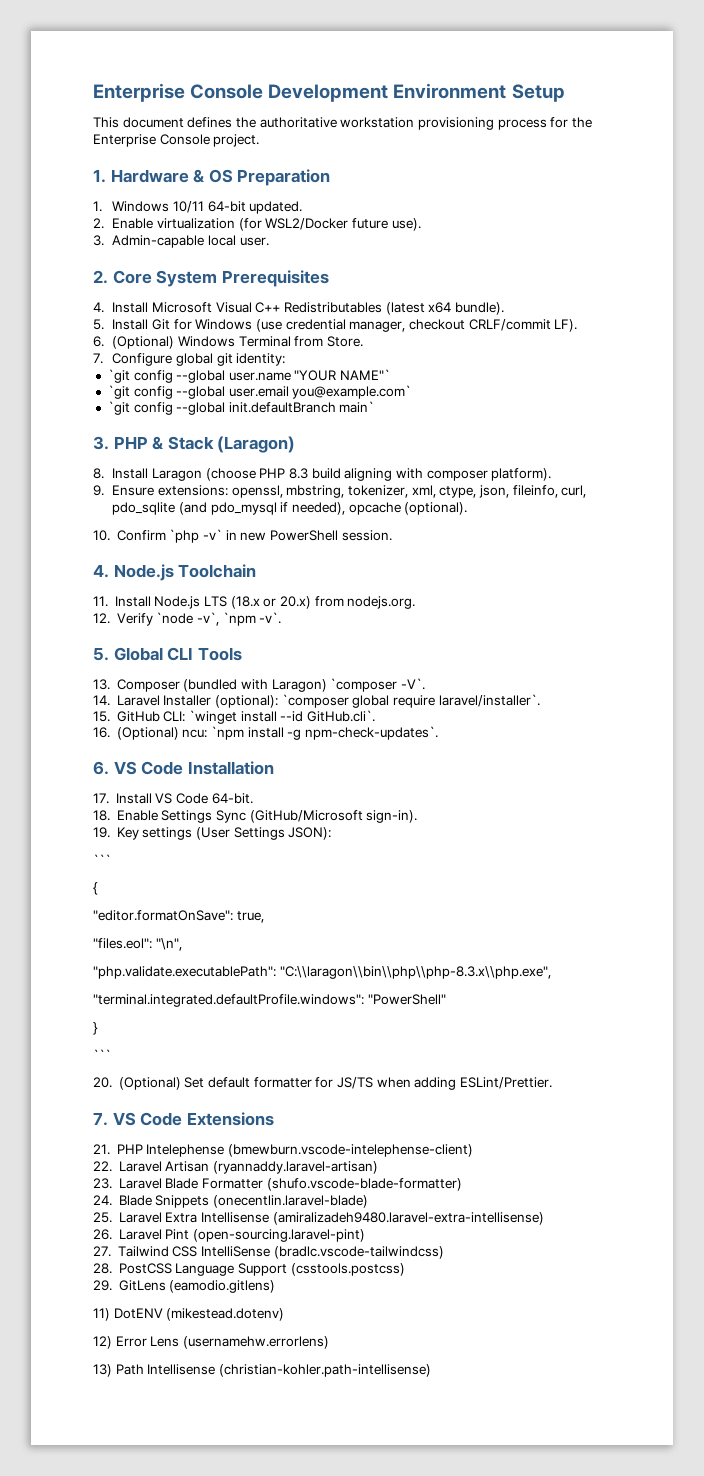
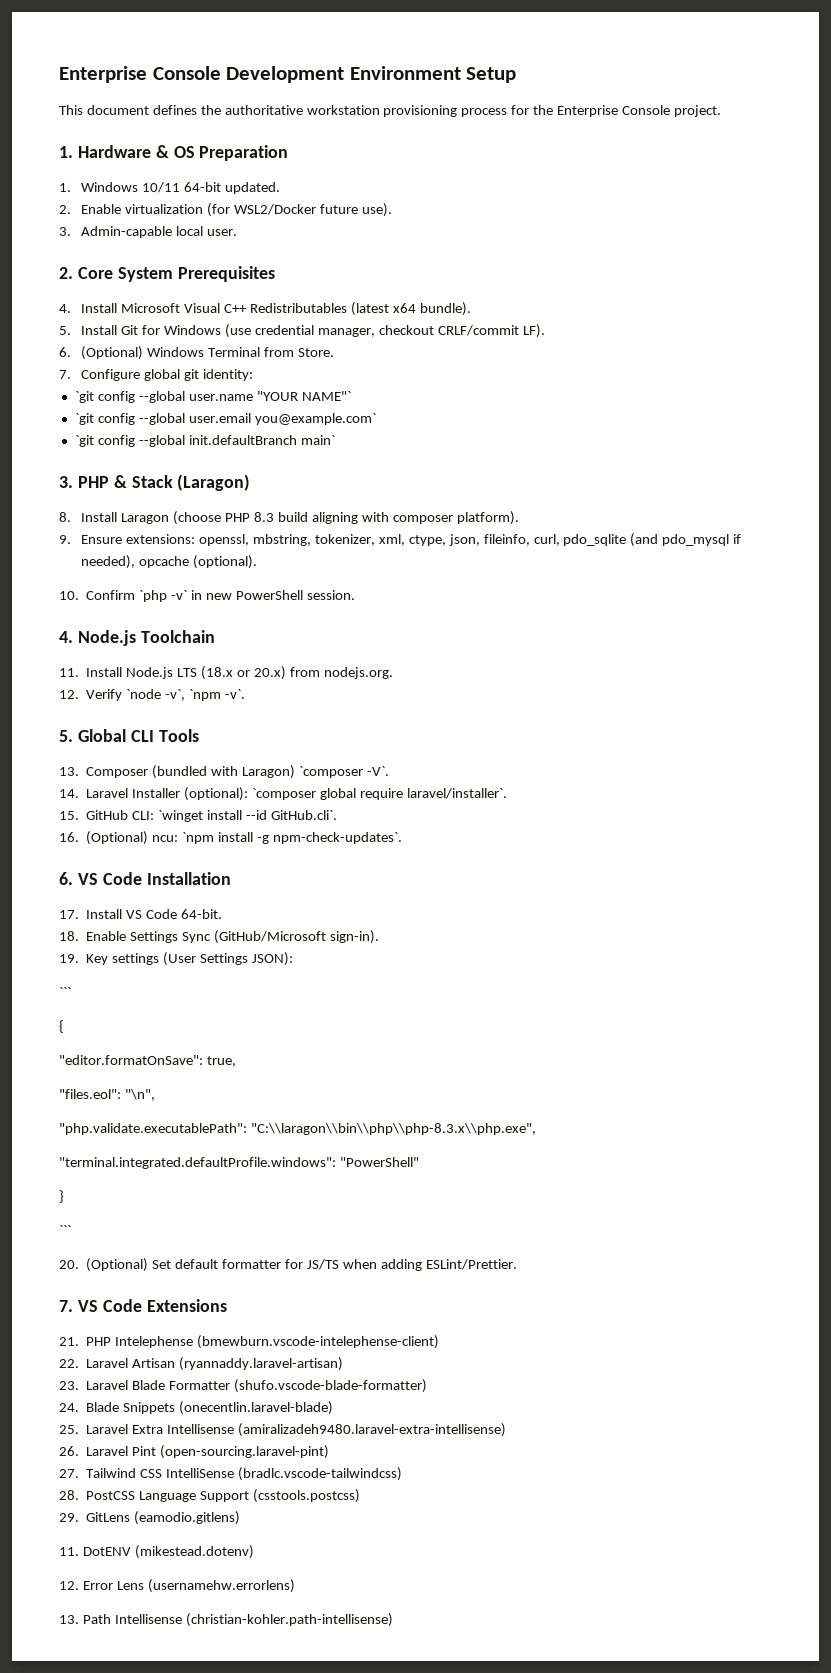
- 11) DotENV (mikestead.dotenv)
+ 11. DotENV (mikestead.dotenv)
- 12) Error Lens (usernamehw.errorlens)
+ 12. Error Lens (usernamehw.errorlens)
- 13) Path Intellisense (christian-kohler.path-intellisense)
+ 13. Path Intellisense (christian-kohler.path-intellisense)

